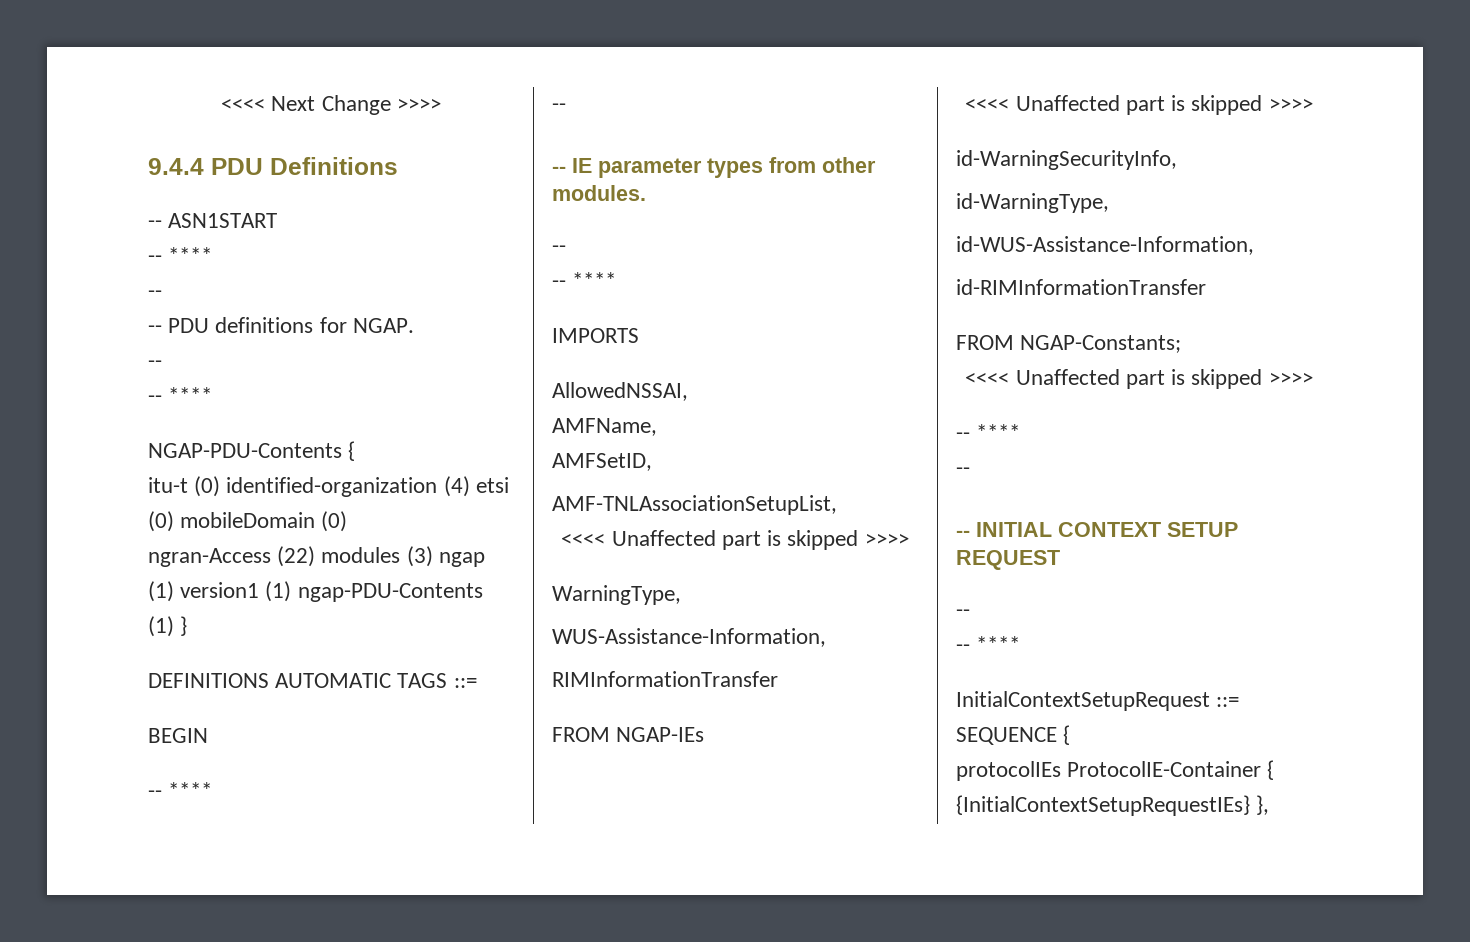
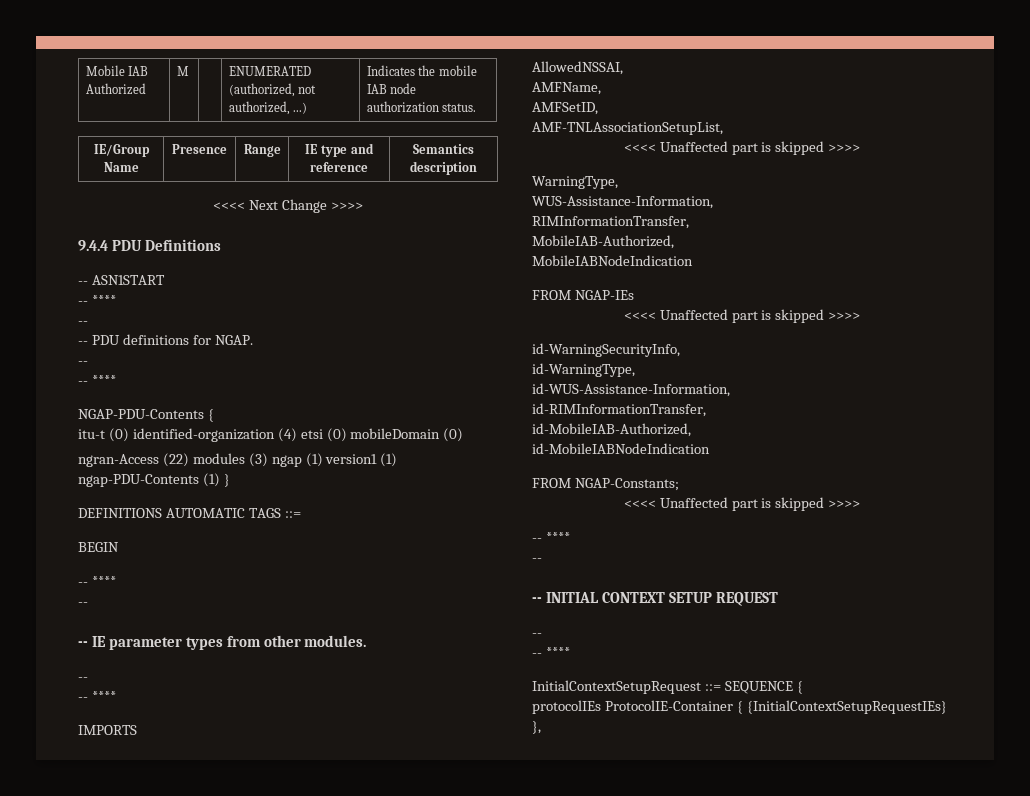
+ Mobile IAB Authorized | M | | ENUMERATED (authorized, not authorized, ...) | Indicates the mobile IAB node authorization status.
+ IE/Group Name | Presence | Range | IE type and reference | Semantics description
- RIMInformationTransfer
+ RIMInformationTransfer,
+ MobileIAB-Authorized,
+ MobileIABNodeIndication
- id-RIMInformationTransfer
+ id-RIMInformationTransfer,
+ id-MobileIAB-Authorized,
+ id-MobileIABNodeIndication

